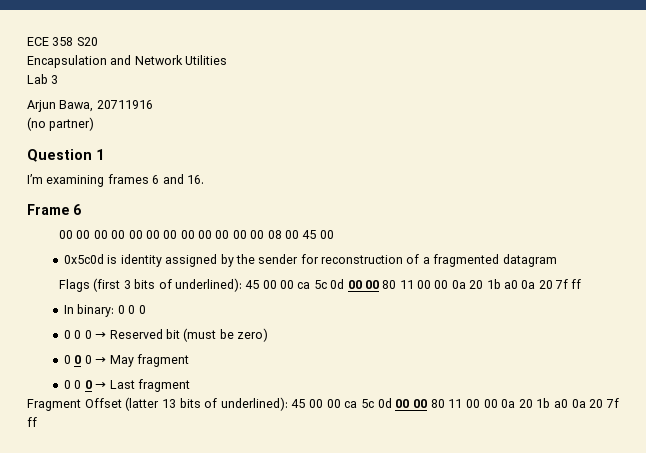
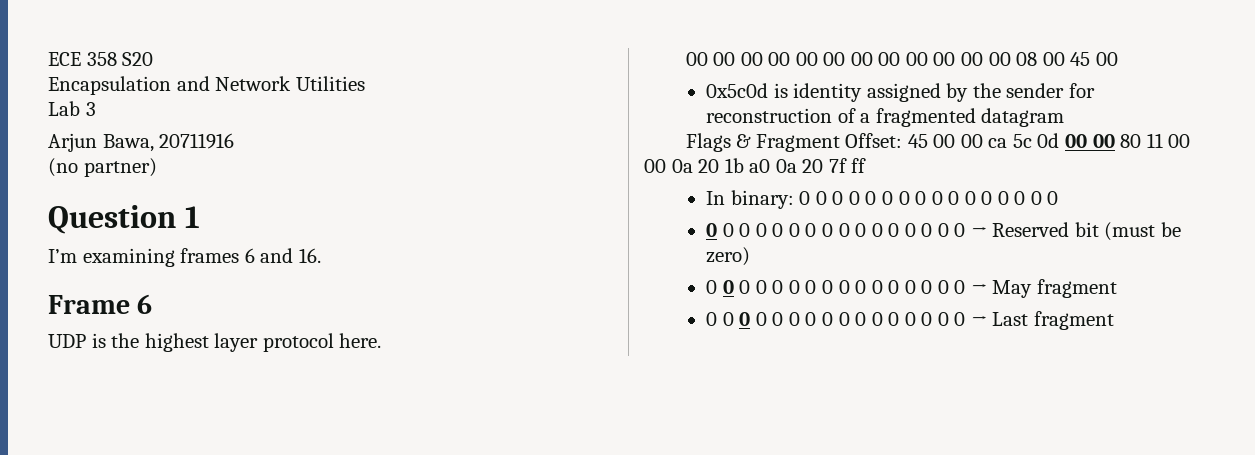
+ UDP is the highest layer protocol here.
- Flags (first 3 bits of underlined): 45 00 00 ca 5c 0d 00 00 80 11 00 00 0a 20 1b a0 0a 20 7f ff
+ Flags & Fragment Offset: 45 00 00 ca 5c 0d 00 00 80 11 00 00 0a 20 1b a0 0a 20 7f ff
- In binary: 0 0 0
- 0 0 0 → Reserved bit (must be zero)
+ In binary: 0 0 0 0 0 0 0 0 0 0 0 0 0 0 0 0
+ 0 0 0 0 0 0 0 0 0 0 0 0 0 0 0 0 → Reserved bit (must be zero)
- 0 0 0 → May fragment
+ 0 0 0 0 0 0 0 0 0 0 0 0 0 0 0 0 → May fragment
- 0 0 0 → Last fragment
- Fragment Offset (latter 13 bits of underlined): 45 00 00 ca 5c 0d 00 00 80 11 00 00 0a 20 1b a0 0a 20 7f ff
+ 0 0 0 0 0 0 0 0 0 0 0 0 0 0 0 0 → Last fragment

